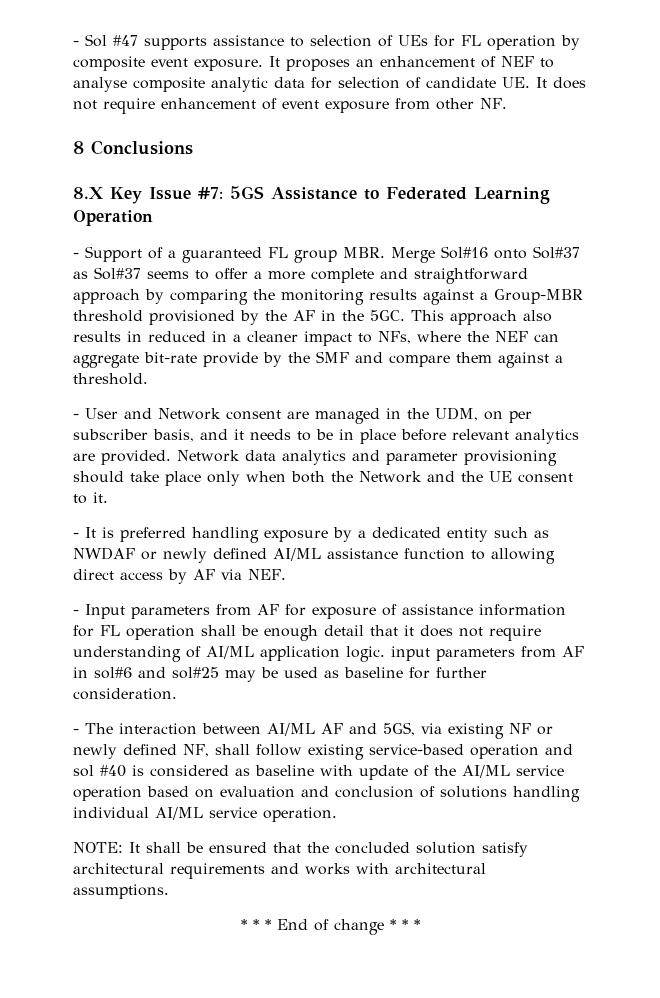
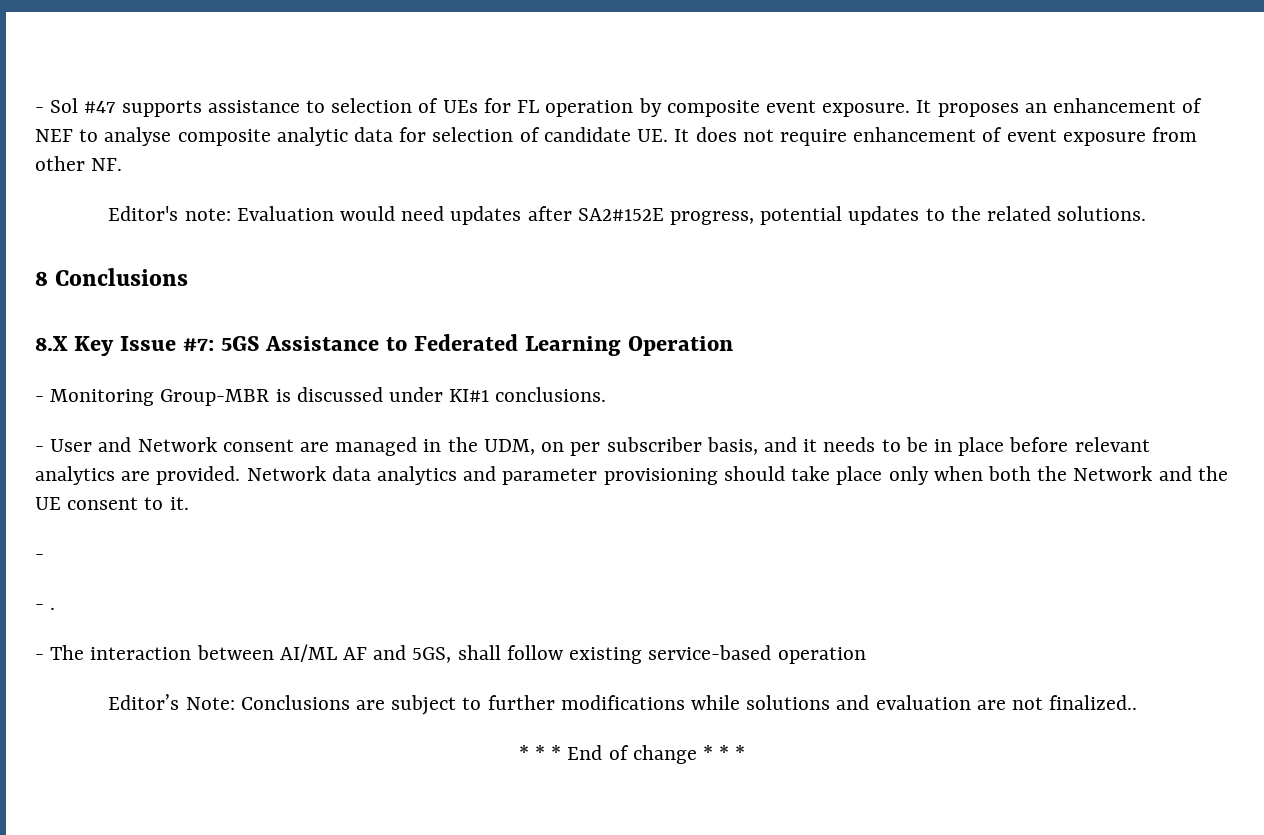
+ Editor's note: Evaluation would need updates after SA2#152E progress, potential updates to the related solutions.
- - Support of a guaranteed FL group MBR. Merge Sol#16 onto Sol#37 as Sol#37 seems to offer a more complete and straightforward approach by comparing the monitoring results against a Group-MBR threshold provisioned by the AF in the 5GC. This approach also results in reduced in a cleaner impact to NFs, where the NEF can aggregate bit-rate provide by the SMF and compare them against a threshold.
+ - Monitoring Group-MBR is discussed under KI#1 conclusions.
  Network data analytics and parameter provisioning should take place only when both the Network and the UE consent to it.
- - It is preferred handling exposure by a dedicated entity such as NWDAF or newly defined AI/ML assistance function to allowing direct access by AF via NEF.
- - Input parameters from AF for exposure of assistance information for FL operation shall be enough detail that it does not require understanding of AI/ML application logic. input parameters from AF in sol#6 and sol#25 may be used as baseline for further consideration.
+ -
+ - .
- - The interaction between AI/ML AF and 5GS, via existing NF or newly defined NF, shall follow existing service-based operation and sol #40 is considered as baseline with update of the AI/ML service operation based on evaluation and conclusion of solutions handling individual AI/ML service operation.
- NOTE: It shall be ensured that the concluded solution satisfy architectural requirements and works with architectural assumptions.
+ - The interaction between AI/ML AF and 5GS, shall follow existing service-based operation
+ Editor’s Note: Conclusions are subject to further modifications while solutions and evaluation are not finalized..

